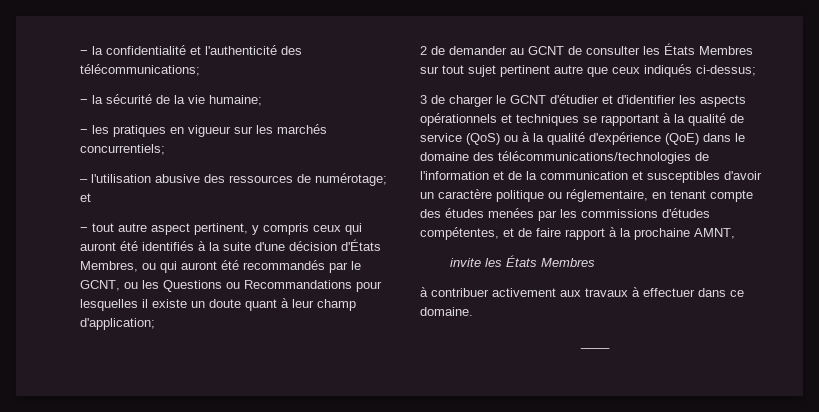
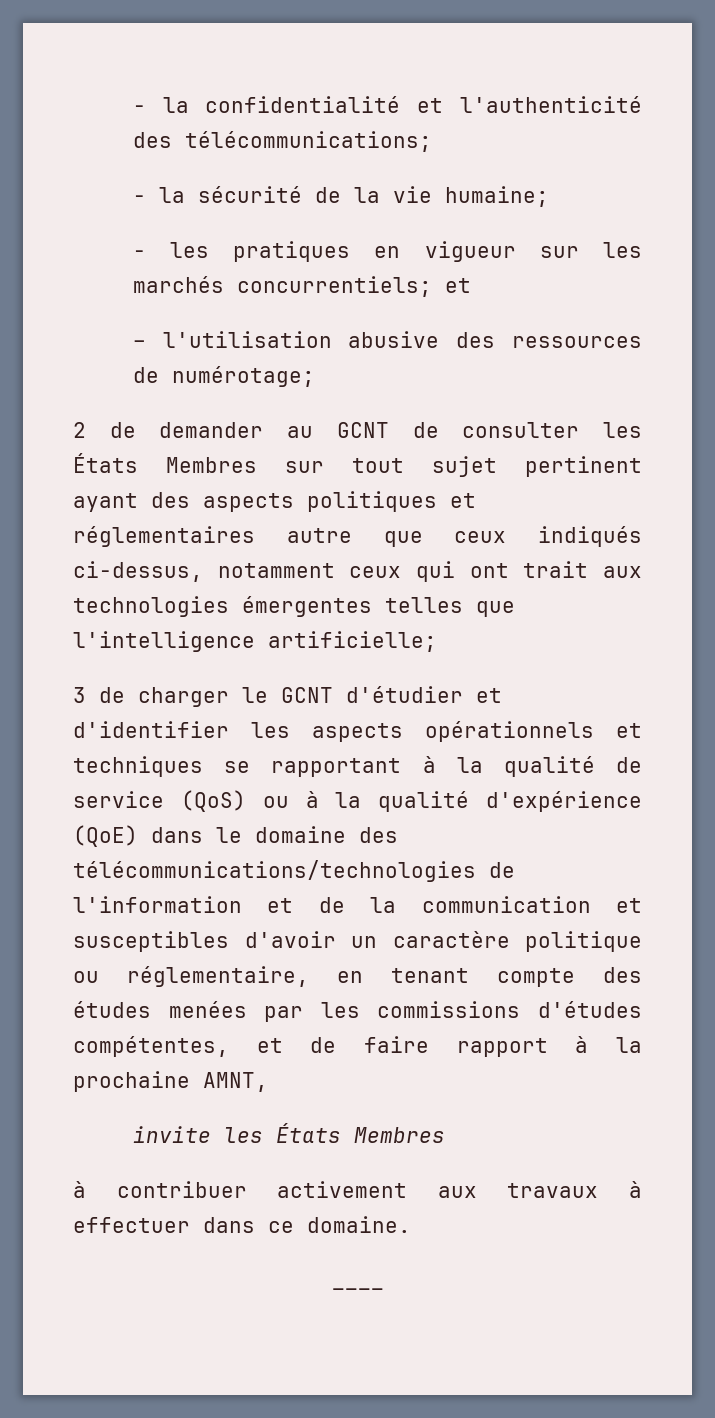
- − les pratiques en vigueur sur les marchés concurrentiels;
+ − les pratiques en vigueur sur les marchés concurrentiels; et
- – l'utilisation abusive des ressources de numérotage; et
- − tout autre aspect pertinent, y compris ceux qui auront été identifiés à la suite d'une décision d'États Membres, ou qui auront été recommandés par le GCNT, ou les Questions ou Recommandations pour lesquelles il existe un doute quant à leur champ d'application;
+ – l'utilisation abusive des ressources de numérotage;
- 2 de demander au GCNT de consulter les États Membres sur tout sujet pertinent autre que ceux indiqués ci-dessus;
+ 2 de demander au GCNT de consulter les États Membres sur tout sujet pertinent ayant des aspects politiques et réglementaires autre que ceux indiqués ci-dessus, notamment ceux qui ont trait aux technologies émergentes telles que l'intelligence artificielle;

